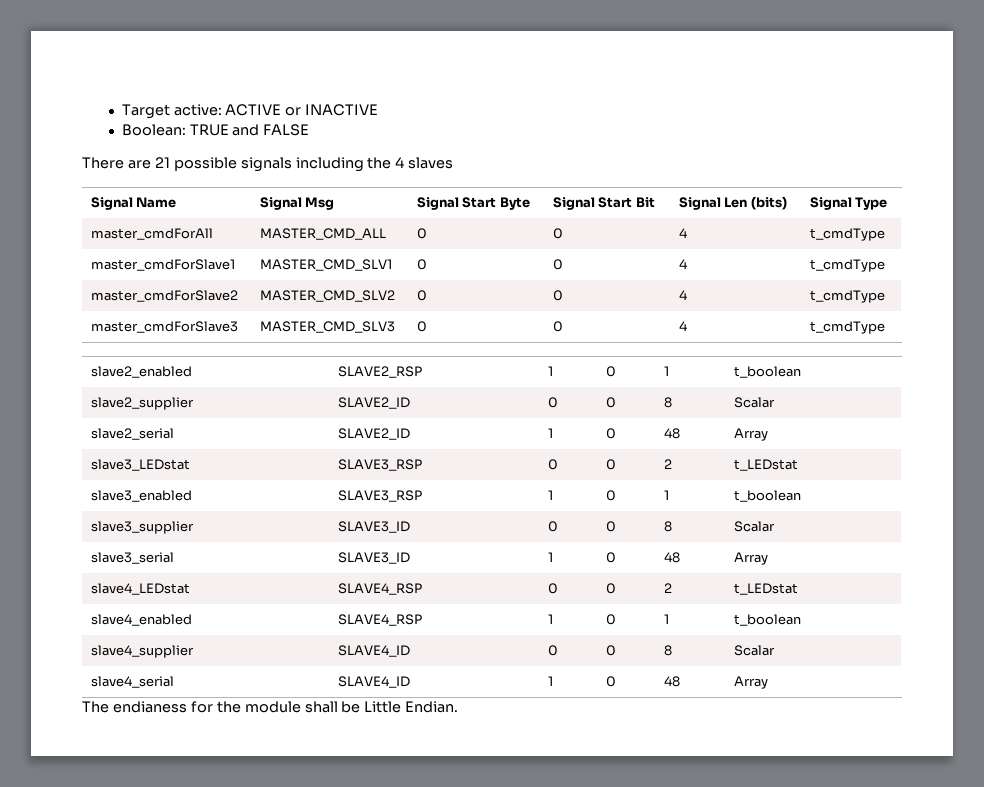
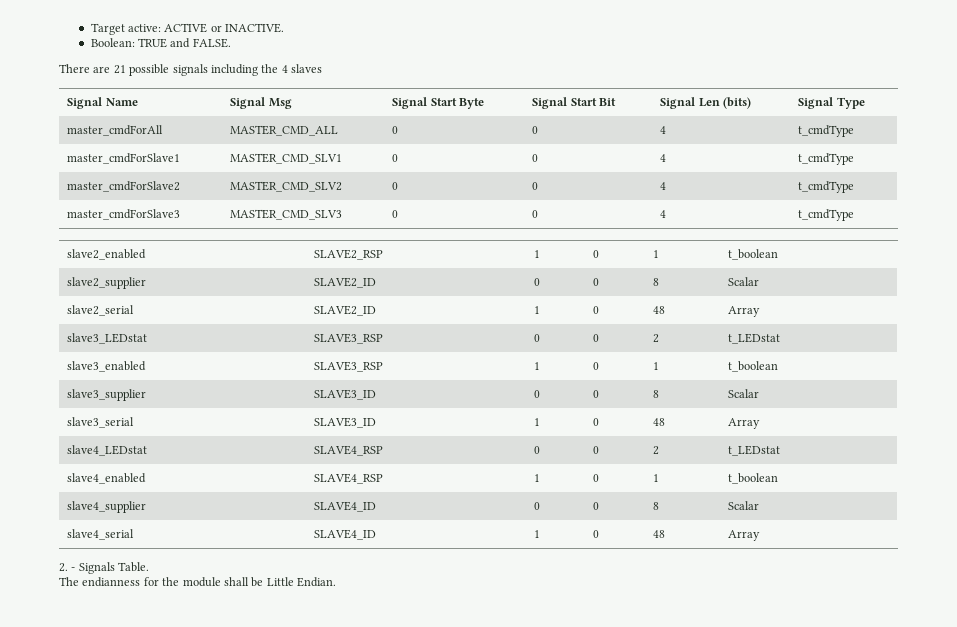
- Target active: ACTIVE or INACTIVE
+ Target active: ACTIVE or INACTIVE.
- Boolean: TRUE and FALSE
+ Boolean: TRUE and FALSE.
+ 2. - Signals Table.
- The endianess for the module shall be Little Endian.
+ The endianness for the module shall be Little Endian.

